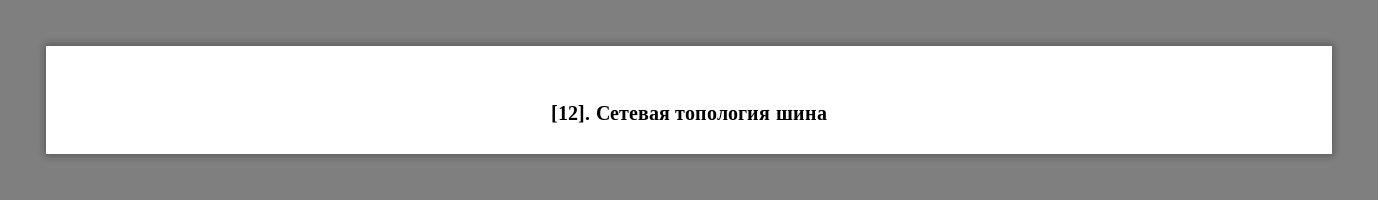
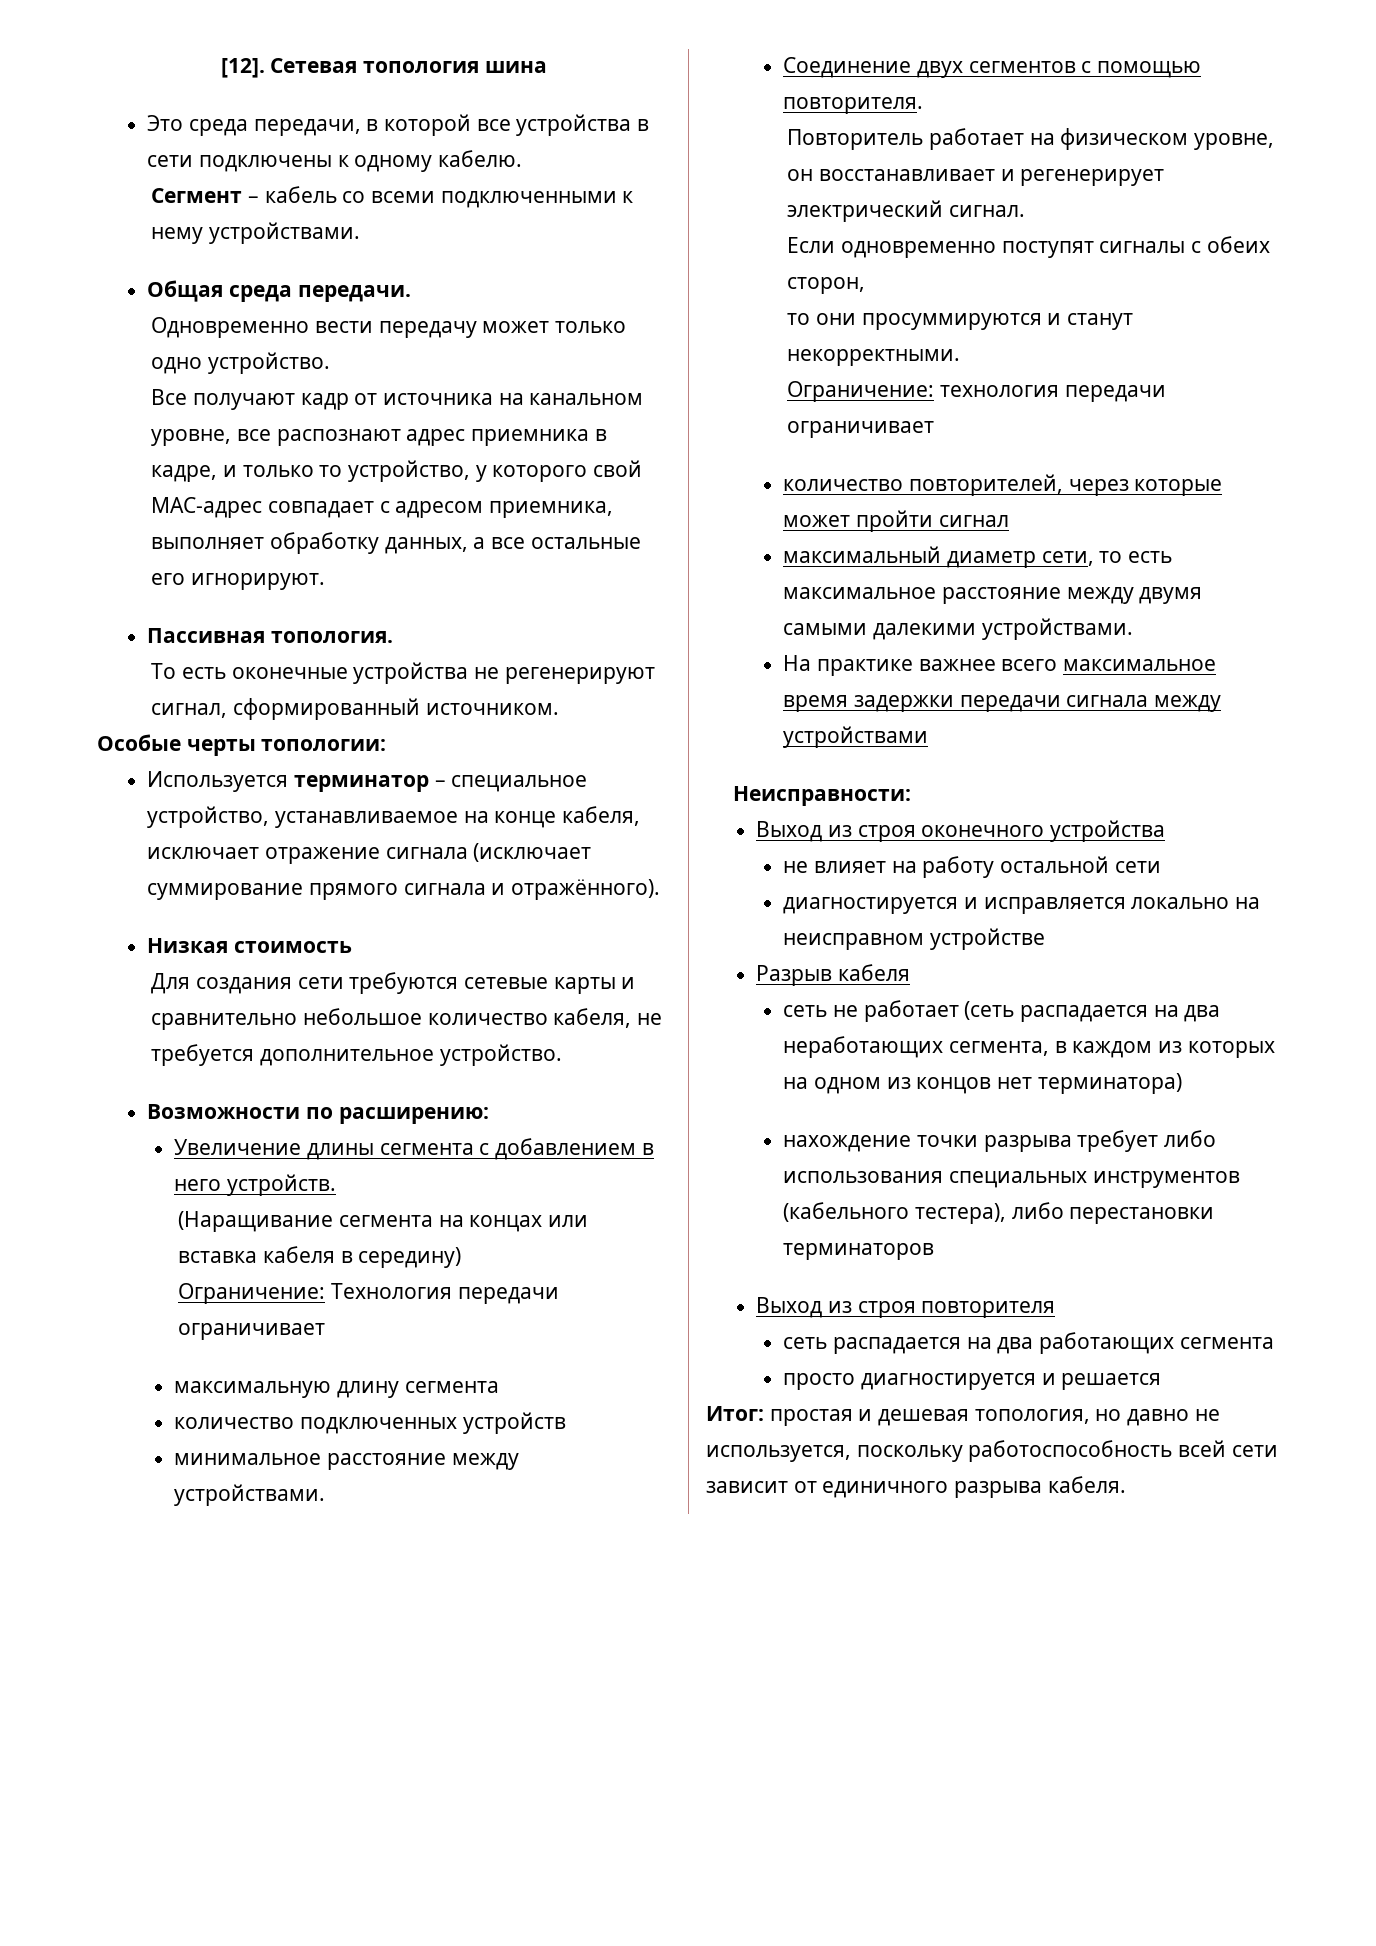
+ Это среда передачи, в которой все устройства в сети подключены к одному кабелю.
+ Сегмент – кабель со всеми подключенными к нему устройствами.
+ Общая среда передачи.
+ Одновременно вести передачу может только одно устройство.
+ Все получают кадр от источника на канальном уровне, все распознают адрес приемника в кадре, и только то устройство, у которого свой MAC-адрес совпадает с адресом приемника, выполняет обработку данных, а все остальные его игнорируют.
+ Пассивная топология.
+ То есть оконечные устройства не регенерируют сигнал, сформированный источником.
+ Особые черты топологии:
+ Используется терминатор – специальное устройство, устанавливаемое на конце кабеля, исключает отражение сигнала (исключает суммирование прямого сигнала и отражённого).
+ Низкая стоимость
+ Для создания сети требуются сетевые карты и сравнительно небольшое количество кабеля, не требуется дополнительное устройство.
+ Возможности по расширению:
+ Увеличение длины сегмента с добавлением в него устройств.
+ (Наращивание сегмента на концах или вставка кабеля в середину)
+ Ограничение: Технология передачи ограничивает
+ максимальную длину сегмента
+ количество подключенных устройств
+ минимальное расстояние между устройствами.
+ Соединение двух сегментов с помощью повторителя.
+ Повторитель работает на физическом уровне, он восстанавливает и регенерирует электрический сигнал.
+ Если одновременно поступят сигналы с обеих сторон,
+ то они просуммируются и станут некорректными.
+ Ограничение: технология передачи ограничивает
+ количество повторителей, через которые может пройти сигнал
+ максимальный диаметр сети, то есть максимальное расстояние между двумя самыми далекими устройствами.
+ На практике важнее всего максимальное время задержки передачи сигнала между устройствами
+ Неисправности:
+ Выход из строя оконечного устройства
+ не влияет на работу остальной сети
+ диагностируется и исправляется локально на неисправном устройстве
+ Разрыв кабеля
+ сеть не работает (сеть распадается на два неработающих сегмента, в каждом из которых на одном из концов нет терминатора)
+ нахождение точки разрыва требует либо использования специальных инструментов (кабельного тестера), либо перестановки терминаторов
+ Выход из строя повторителя
+ сеть распадается на два работающих сегмента
+ просто диагностируется и решается
+ Итог: простая и дешевая топология, но давно не используется, поскольку работоспособность всей сети зависит от единичного разрыва кабеля.

